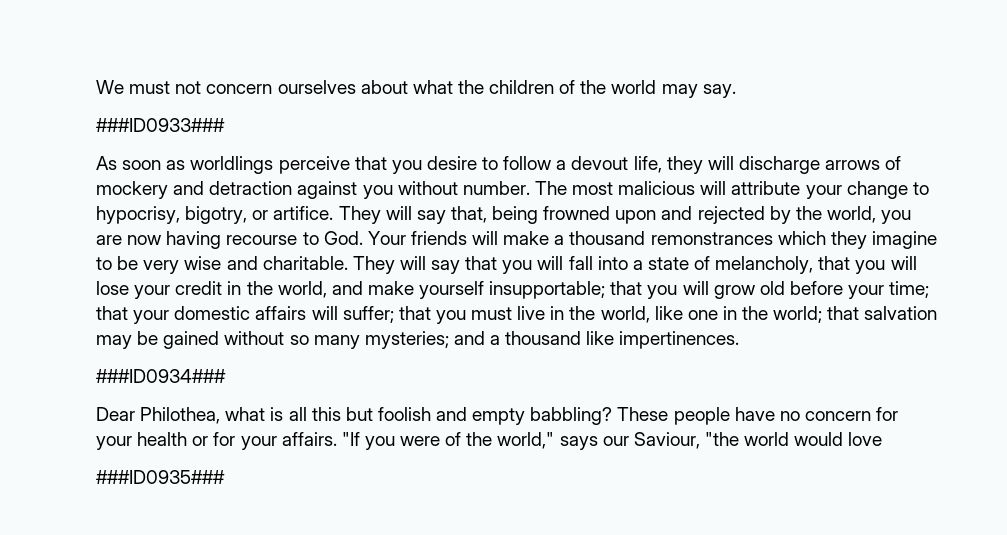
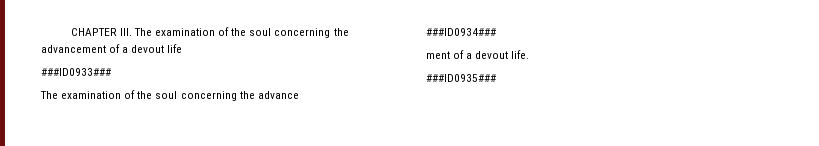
- We must not concern ourselves about what the children of the world may say.
+ CHAPTER III. The examination of the soul concerning the advancement of a devout life
  ###ID0933###
- As soon as worldlings perceive that you desire to follow a devout life, they will discharge arrows of mockery and detraction against you without number. The most malicious will attribute your change to hypocrisy, bigotry, or artifice. They will say that, being frowned upon and rejected by the world, you are now having recourse to God. Your friends will make a thousand remonstrances which they imagine to be very wise and charitable. They will say that you will fall into a state of melancholy, that you will lose your credit in the world, and make yourself insupportable; that you will grow old before your time; that your domestic affairs will suffer; that you must live in the world, like one in the world; that salvation may be gained without so many mysteries; and a thousand like impertinences.
+ The examination of the soul concerning the advance
  ###ID0934###
- Dear Philothea, what is all this but foolish and empty babbling? These people have no concern for your health or for your affairs. "If you were of the world," says our Saviour, "the world would love
+ ment of a devout life.

